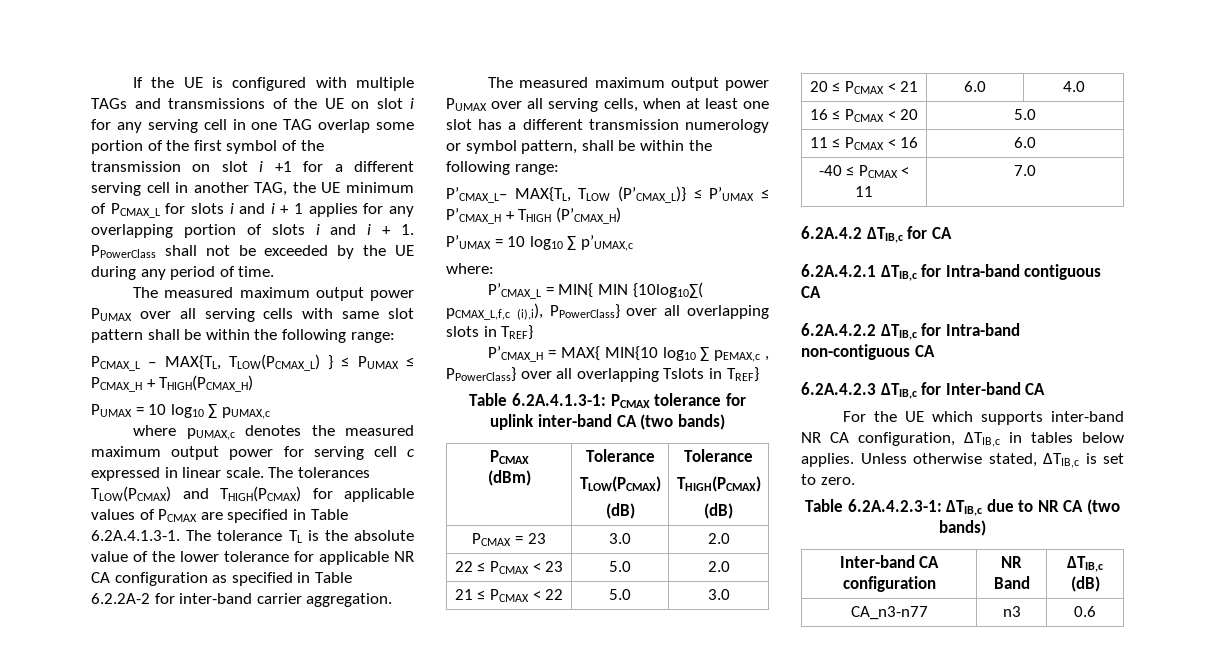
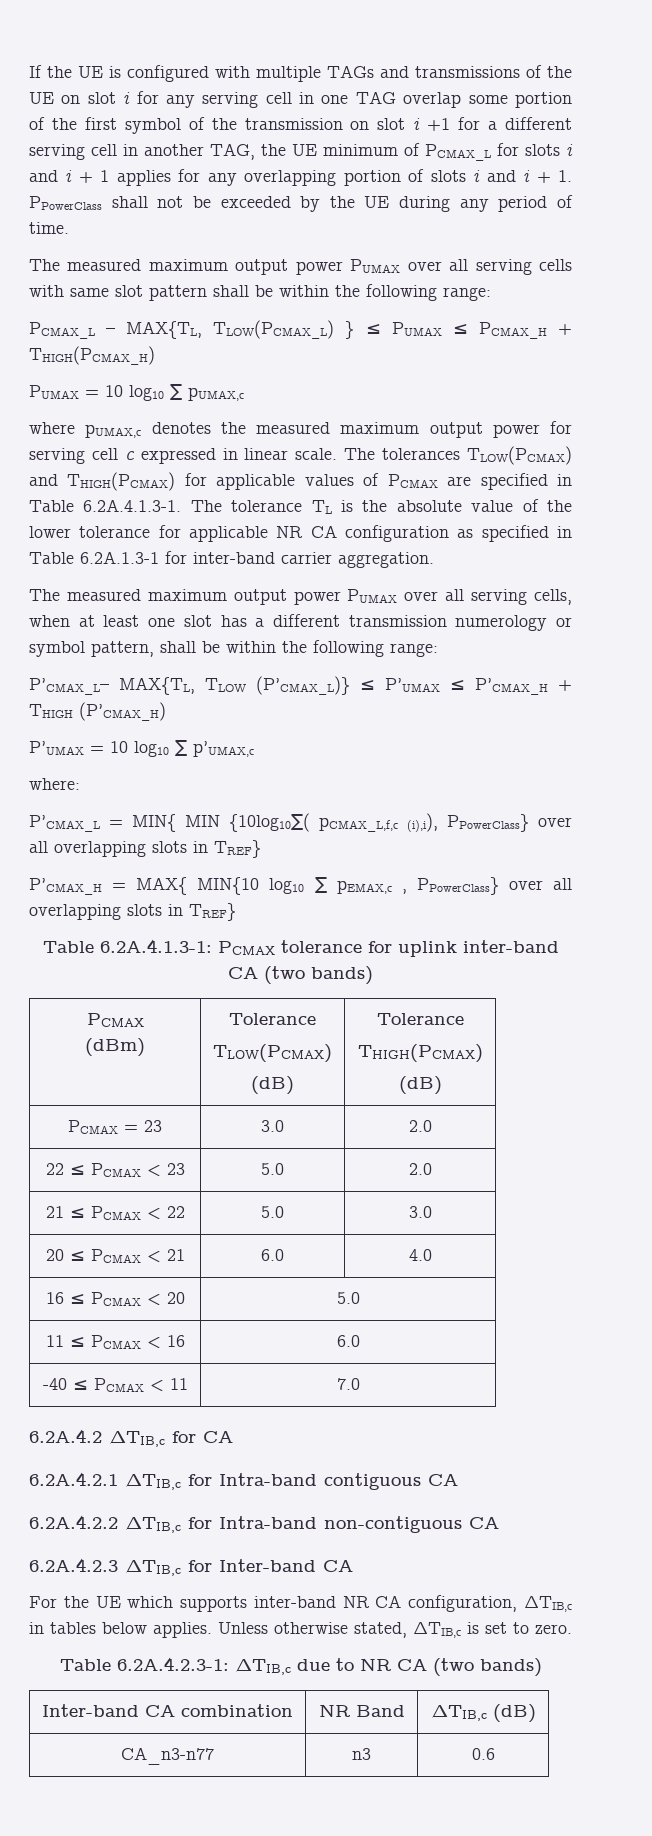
- The tolerances TLOW(PCMAX) and THIGH(PCMAX) for applicable values of PCMAX are specified in Table 6.2A.4.1.3-1. The tolerance TL is the absolute value of the lower tolerance for applicable NR CA configuration as specified in Table 6.2.2A-2 for inter-band carrier aggregation.
+ The tolerances TLOW(PCMAX) and THIGH(PCMAX) for applicable values of PCMAX are specified in Table 6.2A.4.1.3-1. The tolerance TL is the absolute value of the lower tolerance for applicable NR CA configuration as specified in Table 6.2A.1.3-1 for inter-band carrier aggregation.
- P’CMAX_H = MAX{ MIN{10 log10 ∑ pEMAX,c , PPowerClass} over all overlapping Tslots in TREF}
+ P’CMAX_H = MAX{ MIN{10 log10 ∑ pEMAX,c , PPowerClass} over all overlapping slots in TREF}
- Inter-band CA configuration | NR Band | ΔTIB,c (dB)
+ Inter-band CA combination | NR Band | ΔTIB,c (dB)

